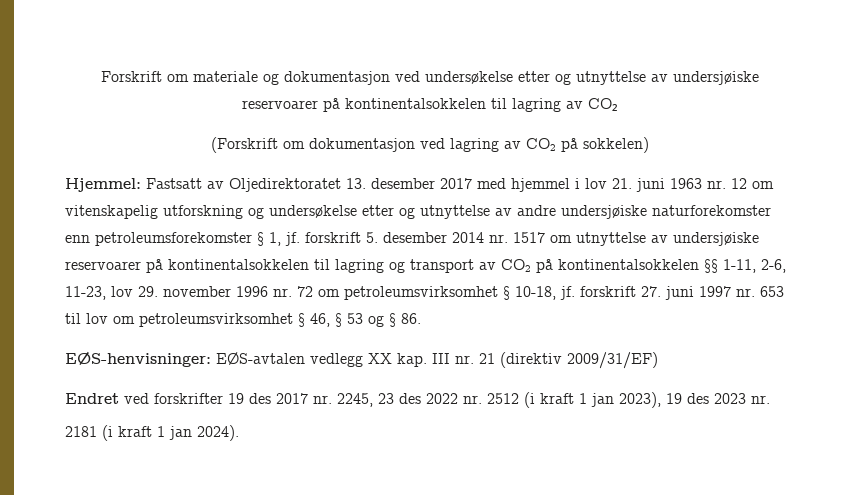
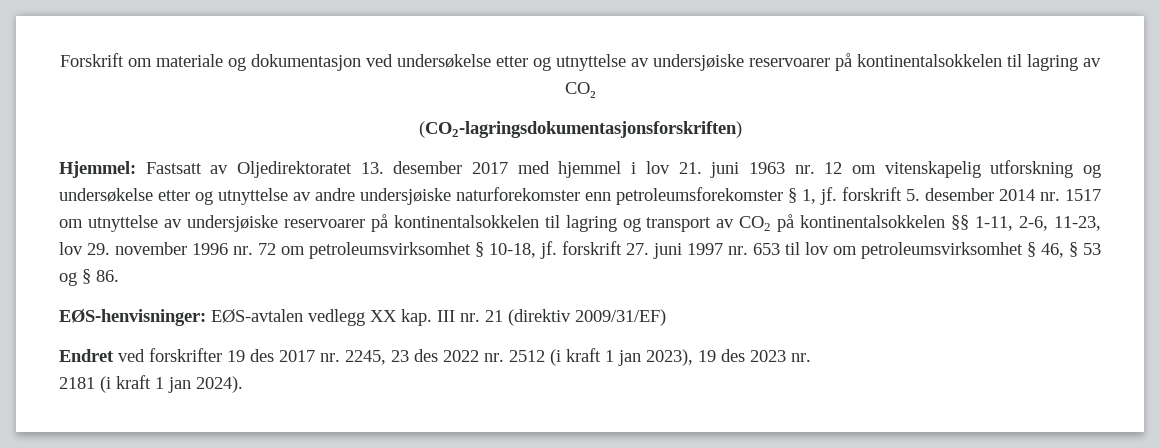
- (Forskrift om dokumentasjon ved lagring av CO2 på sokkelen)
+ (CO2-lagringsdokumentasjonsforskriften)

